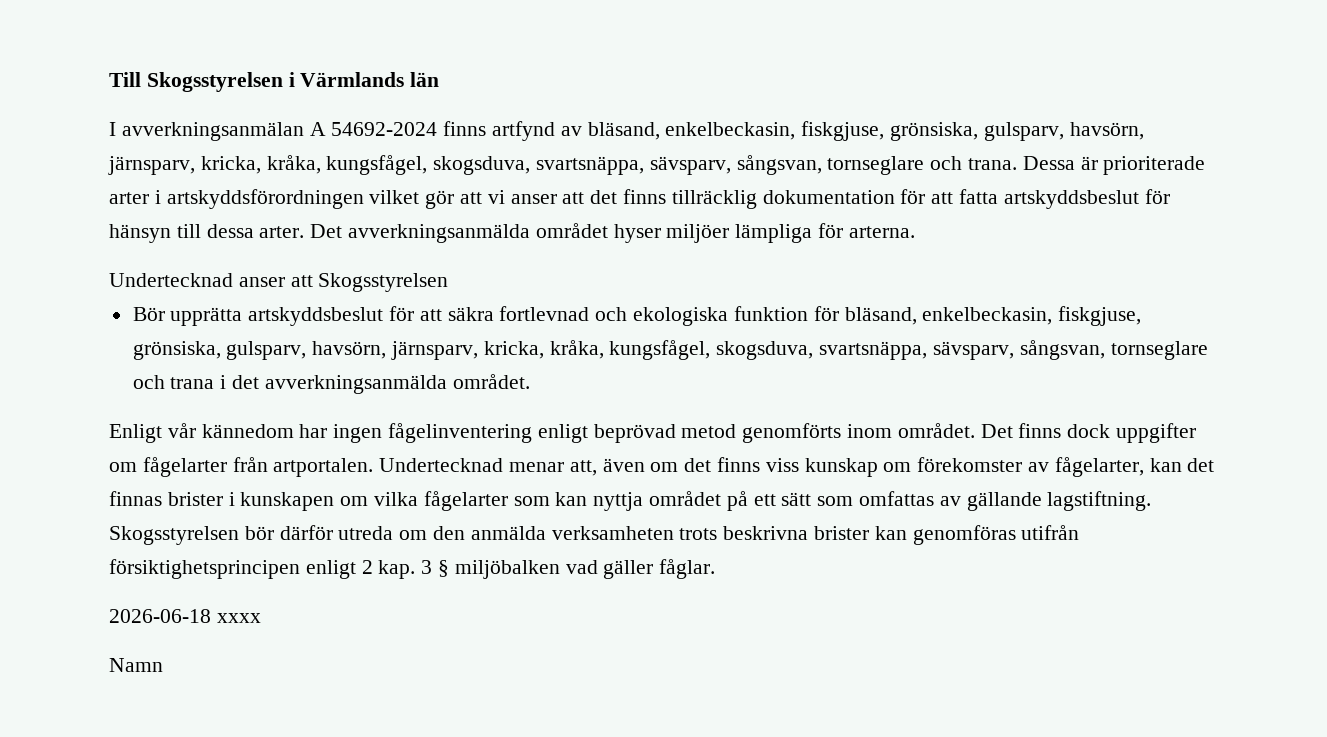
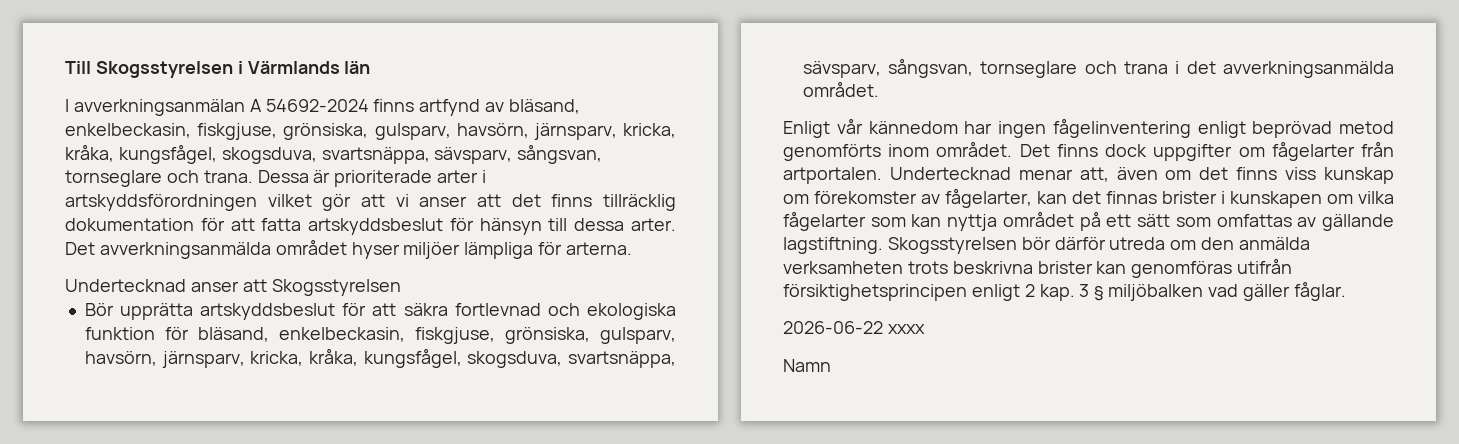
- 2026-06-18 xxxx
+ 2026-06-22 xxxx

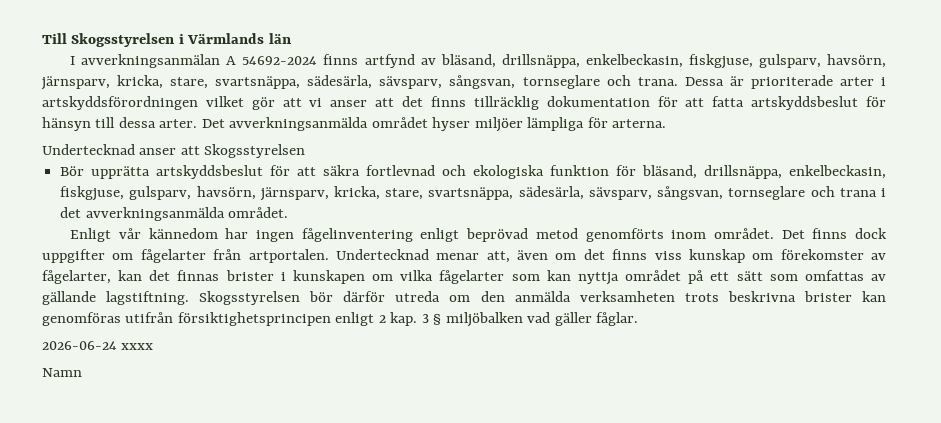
- I avverkningsanmälan A 54692-2024 finns artfynd av bläsand, enkelbeckasin, fiskgjuse, grönsiska, gulsparv, havsörn, järnsparv, kricka, kråka, kungsfågel, skogsduva, svartsnäppa, sävsparv, sångsvan, tornseglare och trana.
+ I avverkningsanmälan A 54692-2024 finns artfynd av bläsand, drillsnäppa, enkelbeckasin, fiskgjuse, gulsparv, havsörn, järnsparv, kricka, stare, svartsnäppa, sädesärla, sävsparv, sångsvan, tornseglare och trana.
- Bör upprätta artskyddsbeslut för att säkra fortlevnad och ekologiska funktion för bläsand, enkelbeckasin, fiskgjuse, grönsiska, gulsparv, havsörn, järnsparv, kricka, kråka, kungsfågel, skogsduva, svartsnäppa, sävsparv, sångsvan, tornseglare och trana i det avverkningsanmälda området.
+ Bör upprätta artskyddsbeslut för att säkra fortlevnad och ekologiska funktion för bläsand, drillsnäppa, enkelbeckasin, fiskgjuse, gulsparv, havsörn, järnsparv, kricka, stare, svartsnäppa, sädesärla, sävsparv, sångsvan, tornseglare och trana i det avverkningsanmälda området.
- 2026-06-22 xxxx
+ 2026-06-24 xxxx

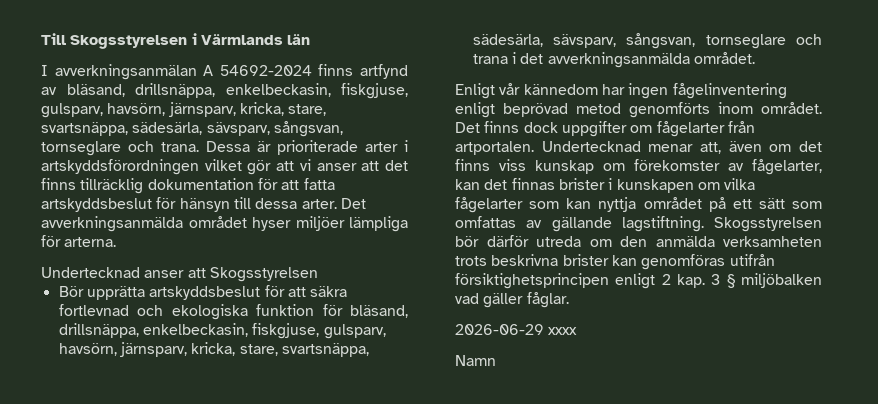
- 2026-06-24 xxxx
+ 2026-06-29 xxxx

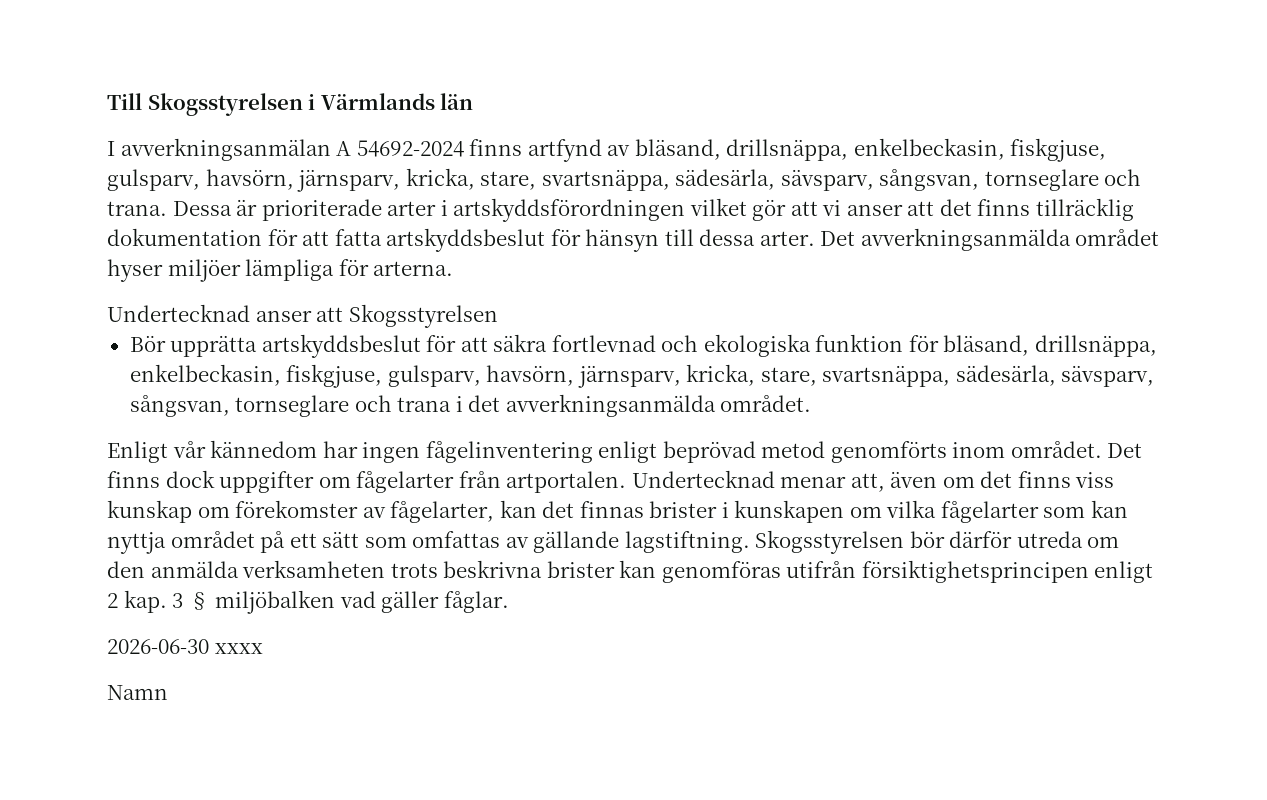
- 2026-06-29 xxxx
+ 2026-06-30 xxxx

